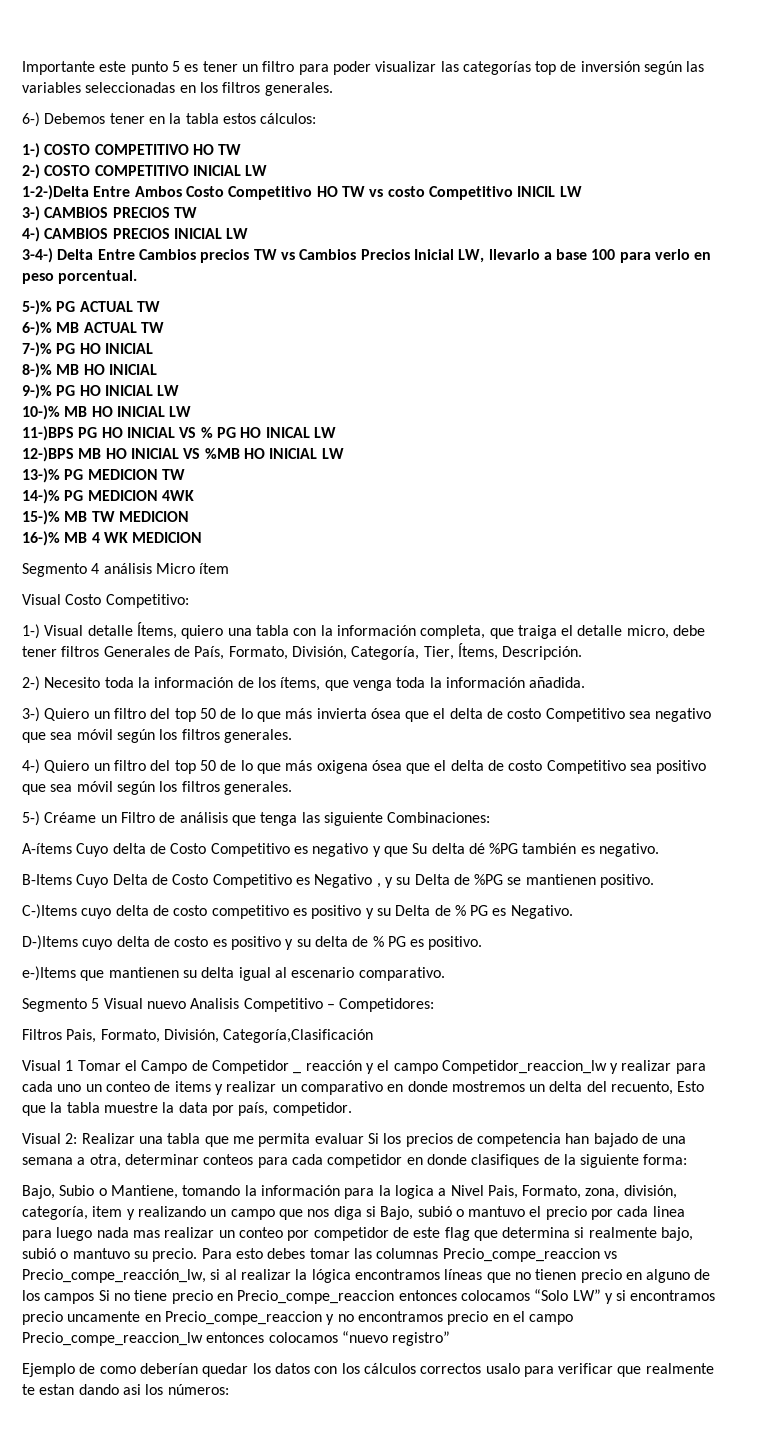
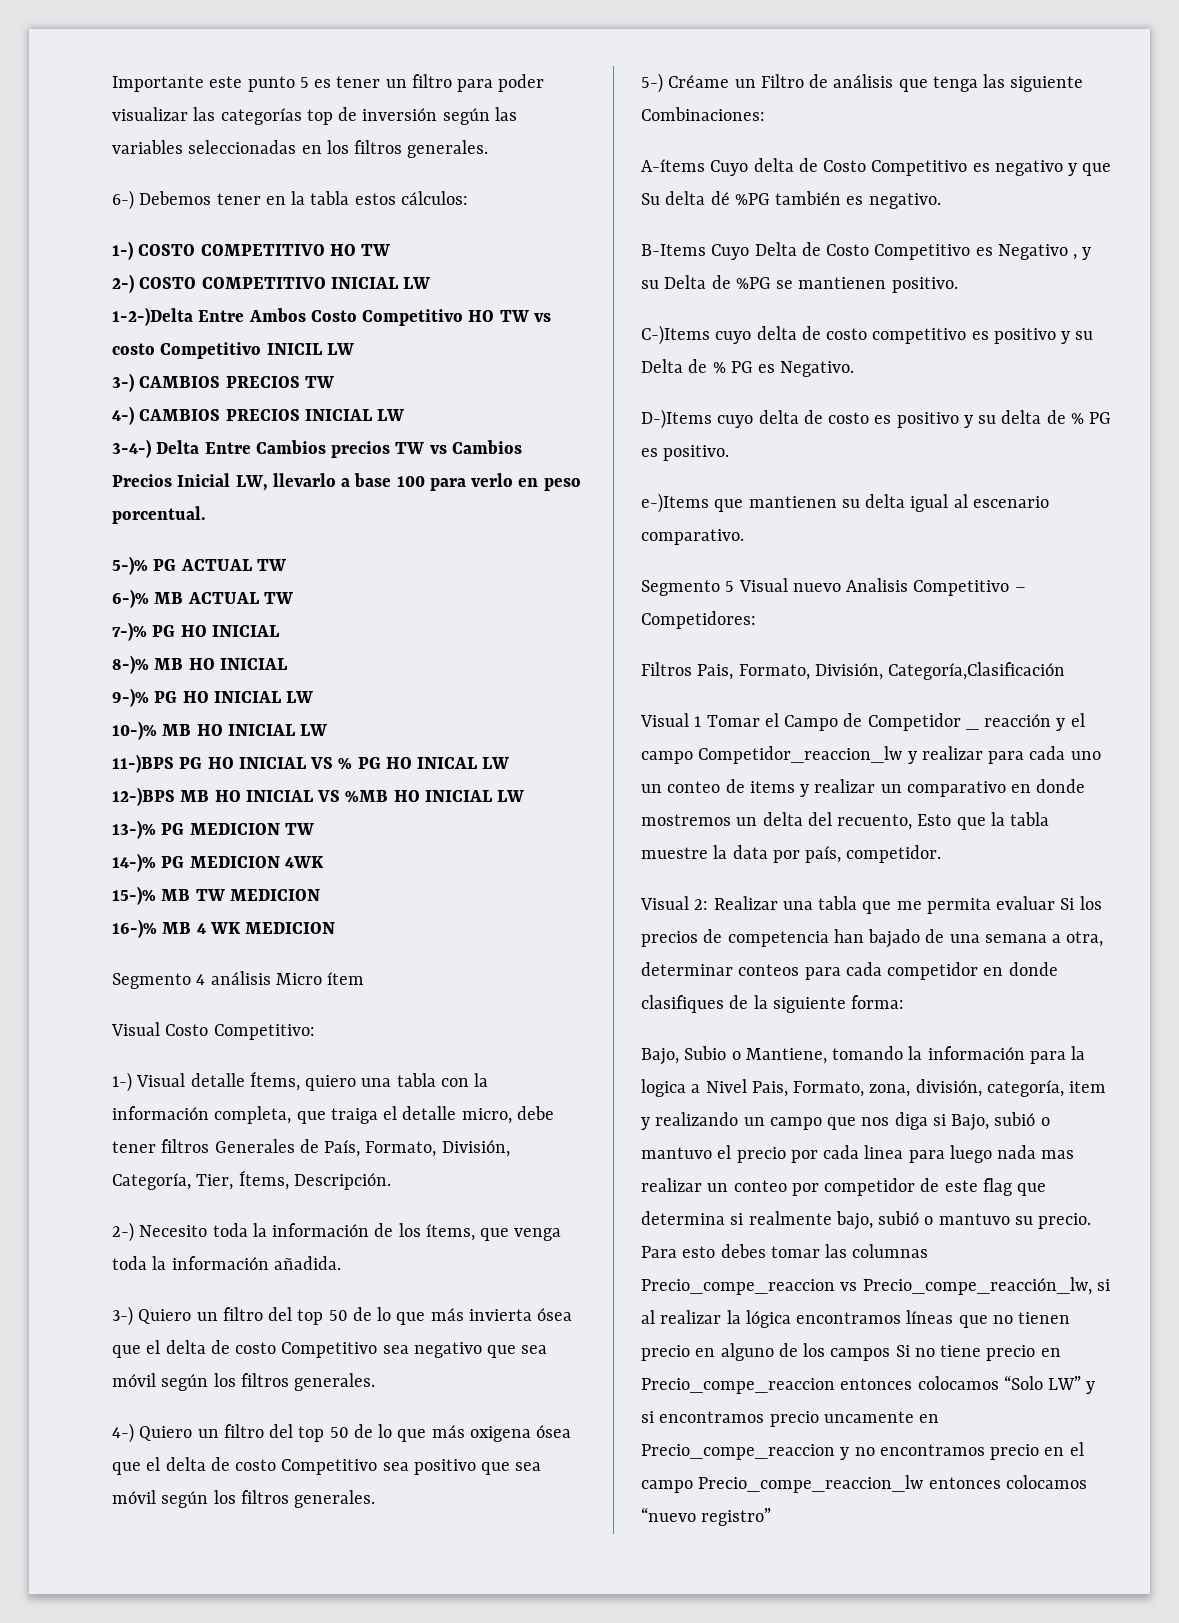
- Ejemplo de como deberían quedar los datos con los cálculos correctos usalo para verificar que realmente te estan dando asi los números:

